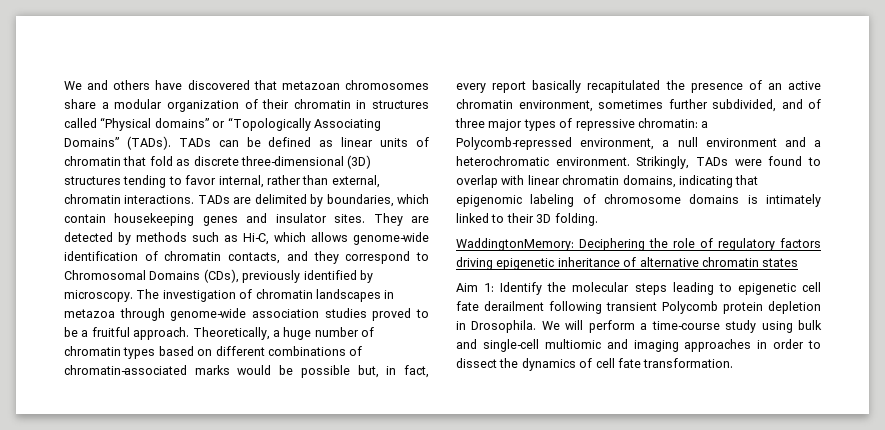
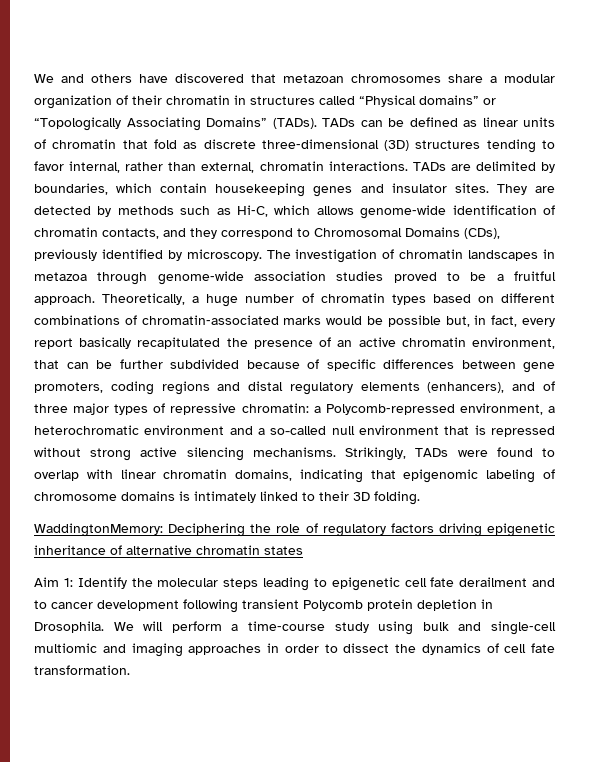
- Theoretically, a huge number of chromatin types based on different combinations of chromatin‑associated marks would be possible but, in fact, every report basically recapitulated the presence of an active chromatin environment, sometimes further subdivided, and of three major types of repressive chromatin: a Polycomb‑repressed environment, a null environment and a heterochromatic environment.
+ Theoretically, a huge number of chromatin types based on different combinations of chromatin‑associated marks would be possible but, in fact, every report basically recapitulated the presence of an active chromatin environment, that can be further subdivided because of specific differences between gene promoters, coding regions and distal regulatory elements (enhancers), and of three major types of repressive chromatin: a Polycomb‑repressed environment, a heterochromatic environment and a so-called null environment that is repressed without strong active silencing mechanisms.
- Aim 1: Identify the molecular steps leading to epigenetic cell fate derailment following transient Polycomb protein depletion in Drosophila.
+ Aim 1: Identify the molecular steps leading to epigenetic cell fate derailment and to cancer development following transient Polycomb protein depletion in Drosophila.

